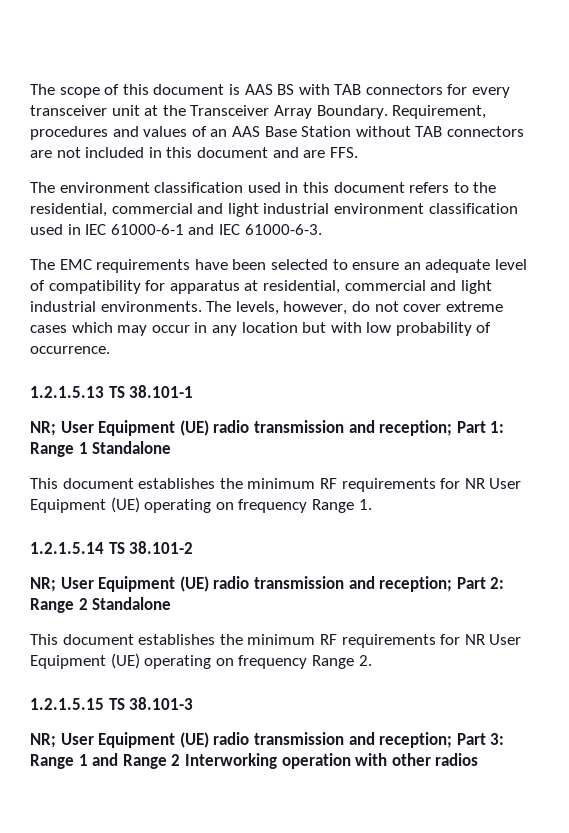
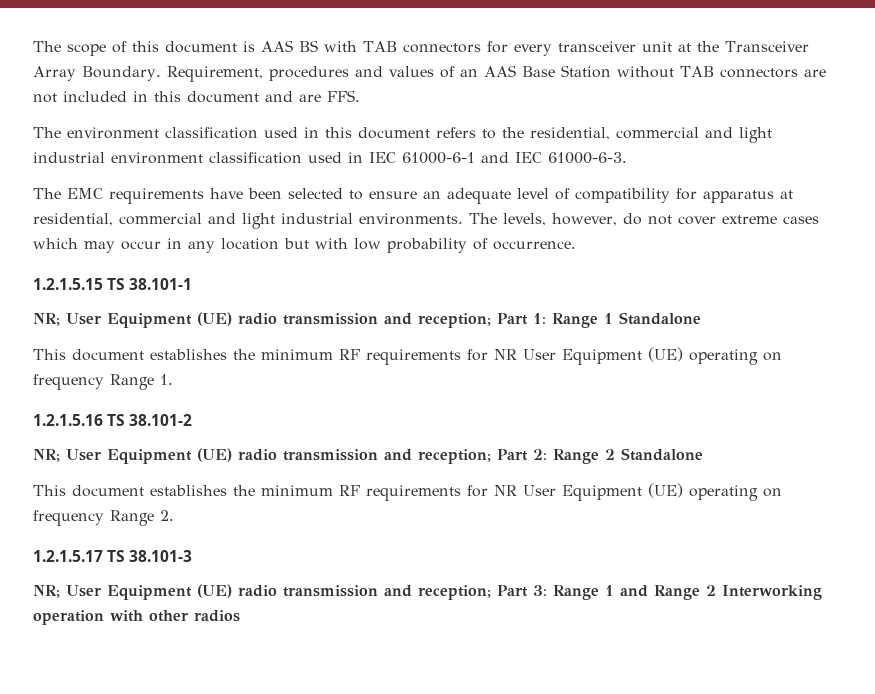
- 1.2.1.5.13 TS 38.101-1
+ 1.2.1.5.15 TS 38.101-1
- 1.2.1.5.14 TS 38.101-2
+ 1.2.1.5.16 TS 38.101-2
- 1.2.1.5.15 TS 38.101-3
+ 1.2.1.5.17 TS 38.101-3

